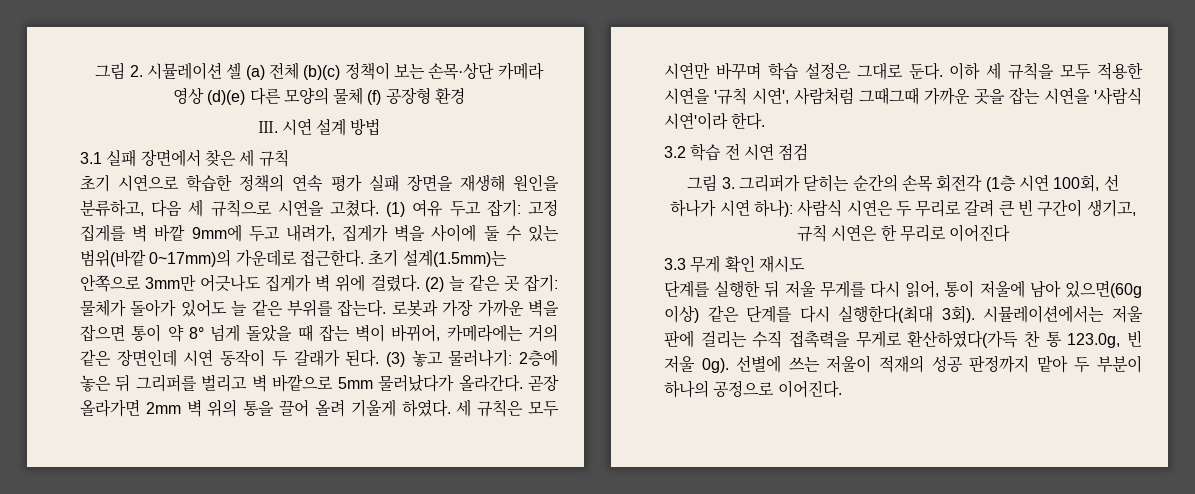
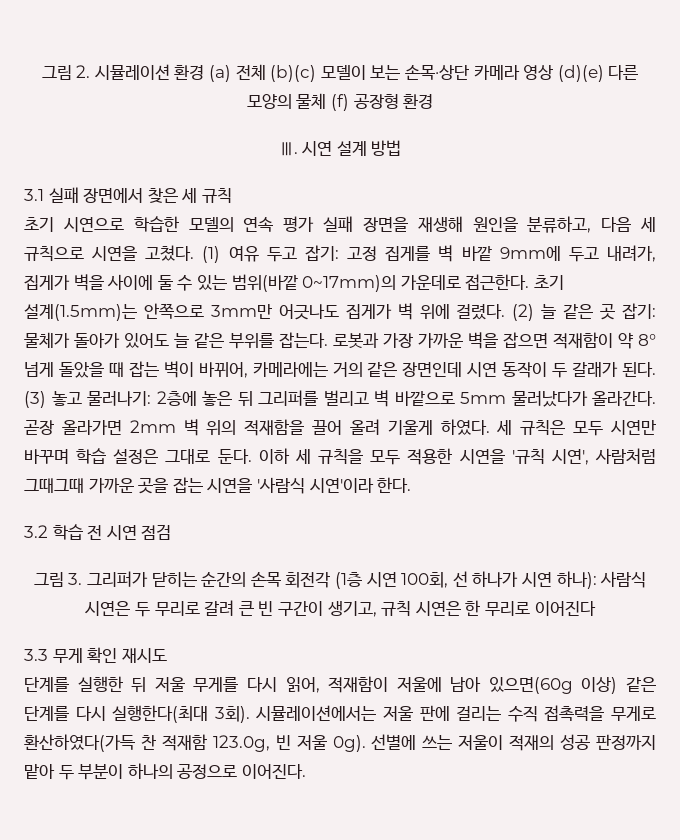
- 그림 2. 시뮬레이션 셀 (a) 전체 (b)(c) 정책이 보는 손목·상단 카메라 영상 (d)(e) 다른 모양의 물체 (f) 공장형 환경
+ 그림 2. 시뮬레이션 환경 (a) 전체 (b)(c) 모델이 보는 손목·상단 카메라 영상 (d)(e) 다른 모양의 물체 (f) 공장형 환경
- 초기 시연으로 학습한 정책의 연속 평가 실패 장면을 재생해 원인을 분류하고, 다음 세 규칙으로 시연을 고쳤다.
+ 초기 시연으로 학습한 모델의 연속 평가 실패 장면을 재생해 원인을 분류하고, 다음 세 규칙으로 시연을 고쳤다.
- 로봇과 가장 가까운 벽을 잡으면 통이 약 8° 넘게 돌았을 때 잡는 벽이 바뀌어, 카메라에는 거의 같은 장면인데 시연 동작이 두 갈래가 된다.
+ 로봇과 가장 가까운 벽을 잡으면 적재함이 약 8° 넘게 돌았을 때 잡는 벽이 바뀌어, 카메라에는 거의 같은 장면인데 시연 동작이 두 갈래가 된다.
- 곧장 올라가면 2mm 벽 위의 통을 끌어 올려 기울게 하였다.
+ 곧장 올라가면 2mm 벽 위의 적재함을 끌어 올려 기울게 하였다.
- 단계를 실행한 뒤 저울 무게를 다시 읽어, 통이 저울에 남아 있으면(60g 이상) 같은 단계를 다시 실행한다(최대 3회).
+ 단계를 실행한 뒤 저울 무게를 다시 읽어, 적재함이 저울에 남아 있으면(60g 이상) 같은 단계를 다시 실행한다(최대 3회).
- 시뮬레이션에서는 저울 판에 걸리는 수직 접촉력을 무게로 환산하였다(가득 찬 통 123.0g, 빈 저울 0g).
+ 시뮬레이션에서는 저울 판에 걸리는 수직 접촉력을 무게로 환산하였다(가득 찬 적재함 123.0g, 빈 저울 0g).

